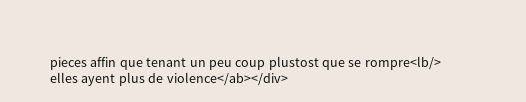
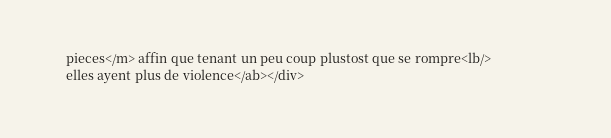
- pieces affin que tenant un peu coup plustost que se rompre<lb/>
+ pieces</m> affin que tenant un peu coup plustost que se rompre<lb/>

